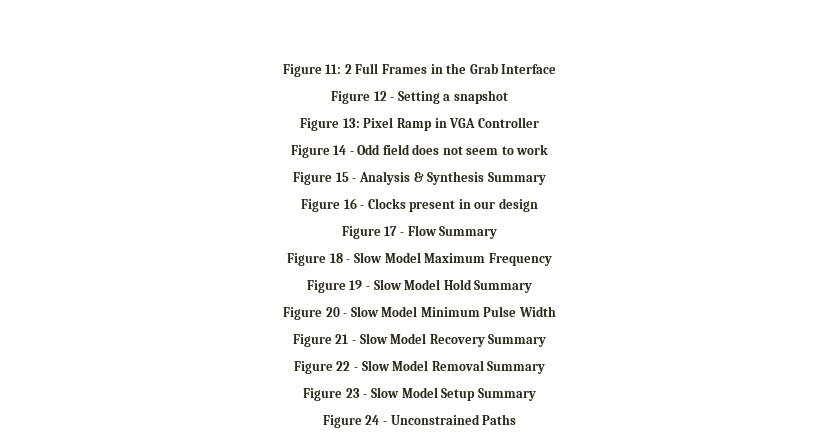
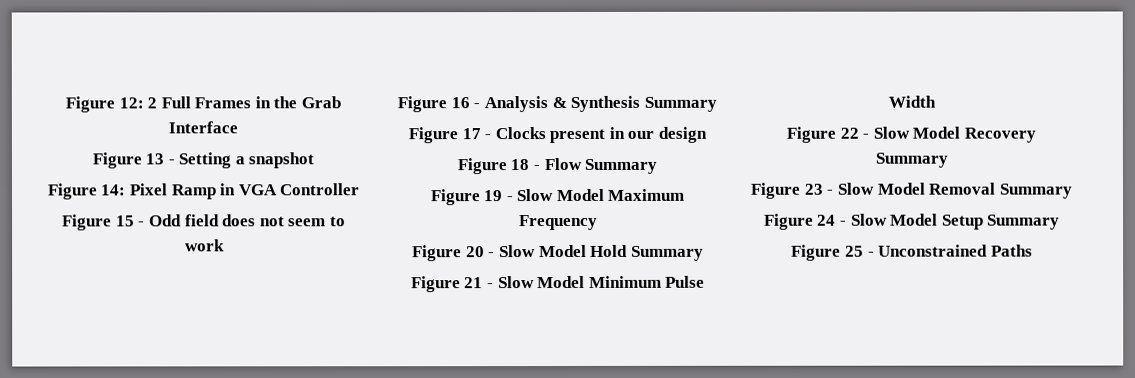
- Figure 11: 2 Full Frames in the Grab Interface
+ Figure 12: 2 Full Frames in the Grab Interface
- Figure 12 - Setting a snapshot
+ Figure 13 - Setting a snapshot
- Figure 13: Pixel Ramp in VGA Controller
+ Figure 14: Pixel Ramp in VGA Controller
- Figure 14 - Odd field does not seem to work
+ Figure 15 - Odd field does not seem to work
- Figure 15 - Analysis & Synthesis Summary
+ Figure 16 - Analysis & Synthesis Summary
- Figure 16 - Clocks present in our design
+ Figure 17 - Clocks present in our design
- Figure 17 - Flow Summary
+ Figure 18 - Flow Summary
- Figure 18 - Slow Model Maximum Frequency
+ Figure 19 - Slow Model Maximum Frequency
- Figure 19 - Slow Model Hold Summary
+ Figure 20 - Slow Model Hold Summary
- Figure 20 - Slow Model Minimum Pulse Width
+ Figure 21 - Slow Model Minimum Pulse Width
- Figure 21 - Slow Model Recovery Summary
+ Figure 22 - Slow Model Recovery Summary
- Figure 22 - Slow Model Removal Summary
+ Figure 23 - Slow Model Removal Summary
- Figure 23 - Slow Model Setup Summary
+ Figure 24 - Slow Model Setup Summary
- Figure 24 - Unconstrained Paths
+ Figure 25 - Unconstrained Paths

